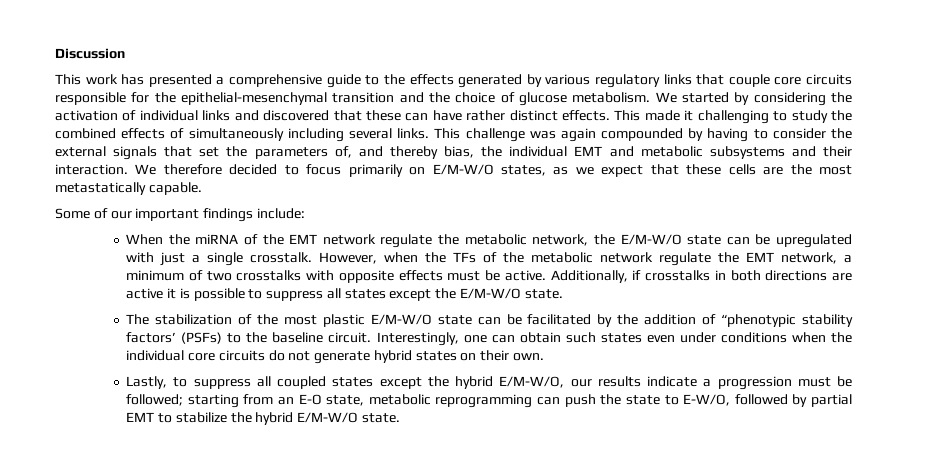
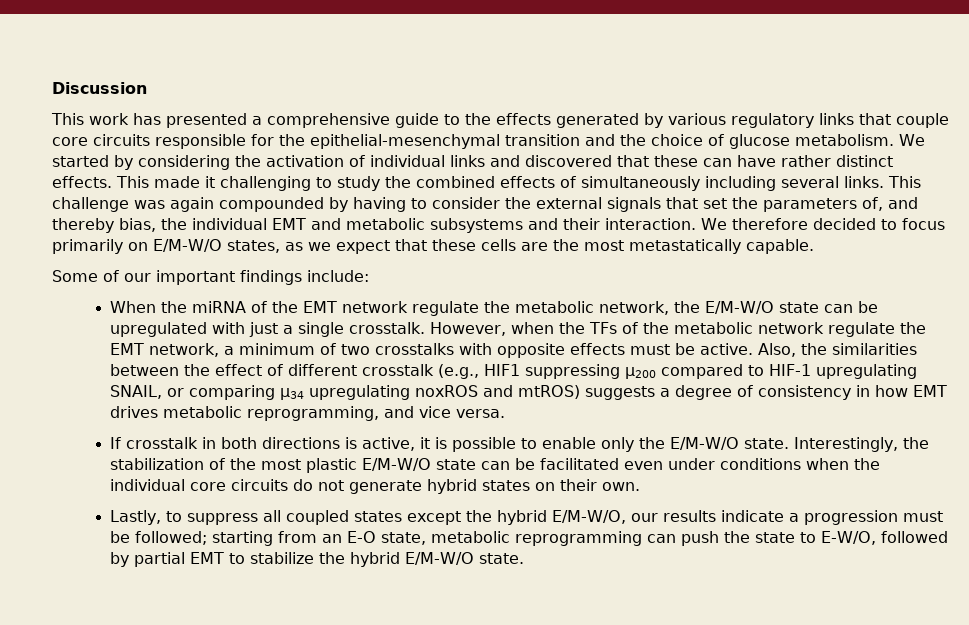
- Additionally, if crosstalks in both directions are active it is possible to suppress all states except the E/M-W/O state.
- The stabilization of the most plastic E/M-W/O state can be facilitated by the addition of “phenotypic stability factors’ (PSFs) to the baseline circuit. Interestingly, one can obtain such states even under conditions when the individual core circuits do not generate hybrid states on their own.
+ Also, the similarities between the effect of different crosstalk (e.g., HIF1 suppressing μ200 compared to HIF-1 upregulating SNAIL, or comparing μ34 upregulating noxROS and mtROS) suggests a degree of consistency in how EMT drives metabolic reprogramming, and vice versa.
+ If crosstalk in both directions is active, it is possible to enable only the E/M-W/O state. Interestingly, the stabilization of the most plastic E/M-W/O state can be facilitated even under conditions when the individual core circuits do not generate hybrid states on their own.

